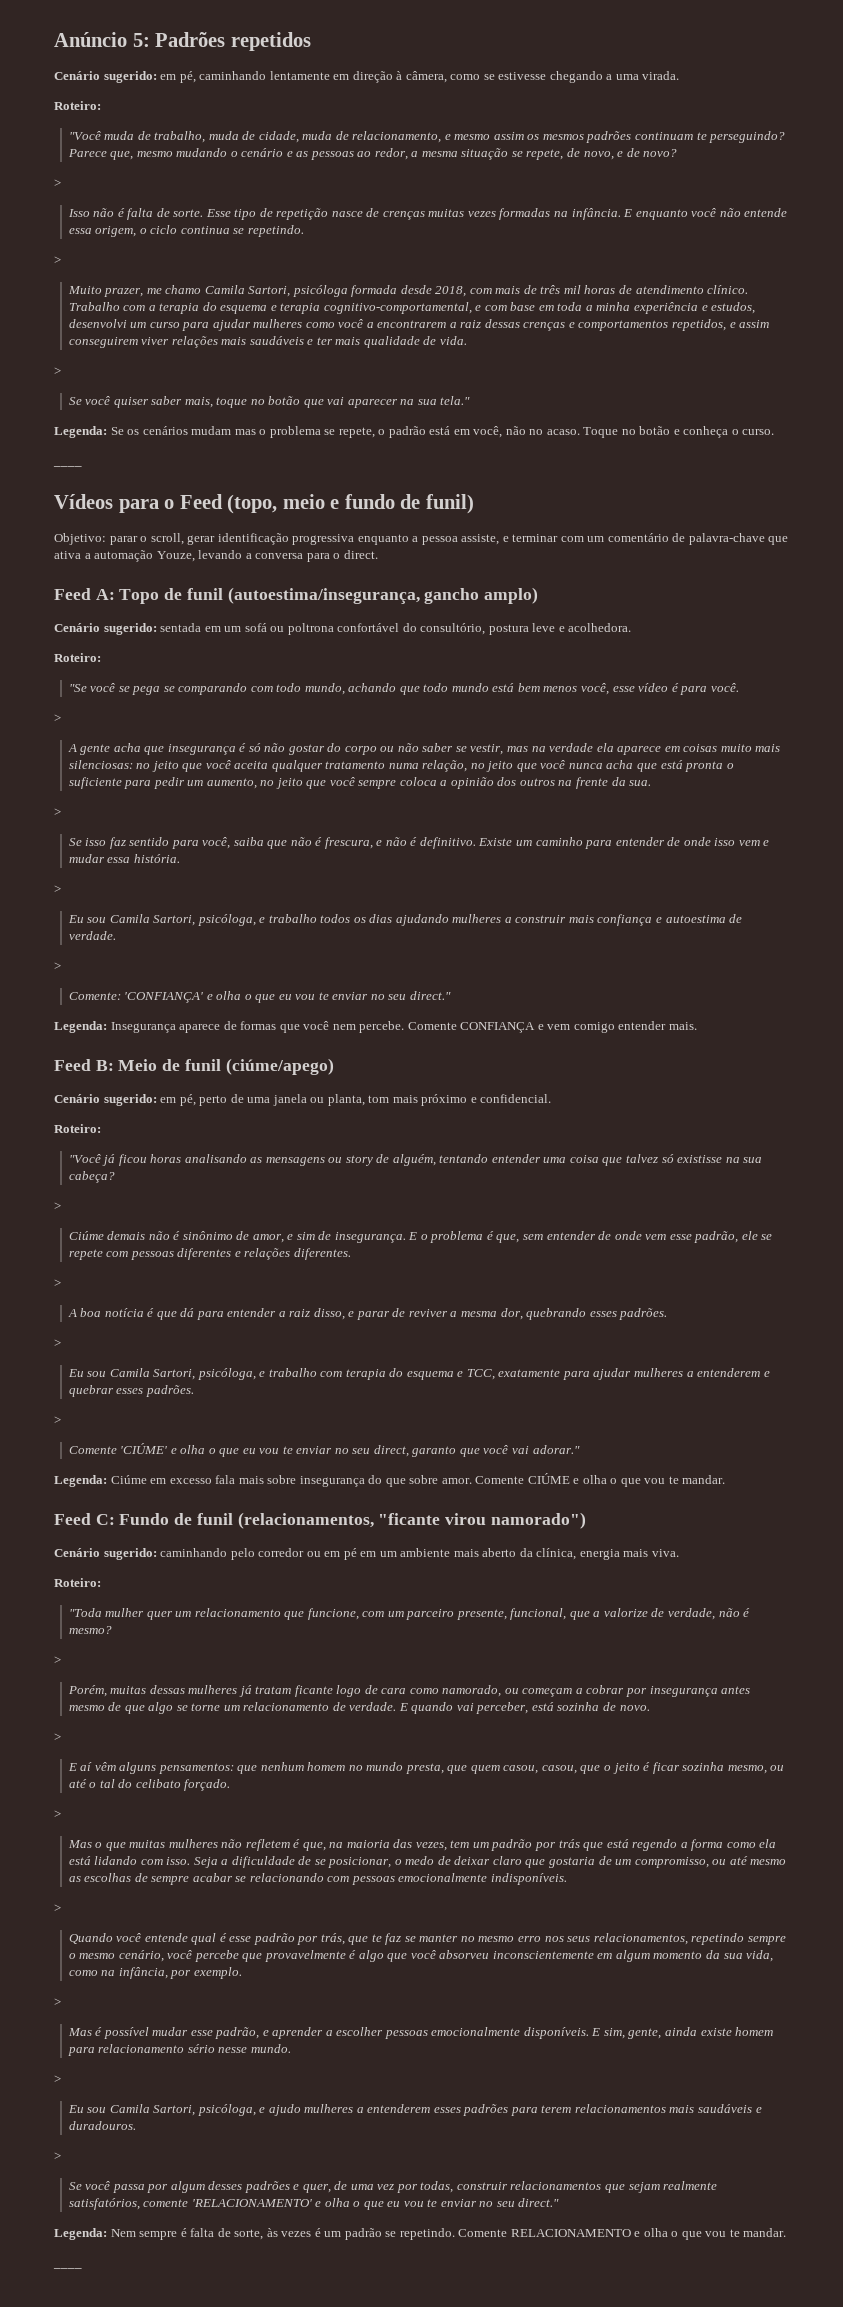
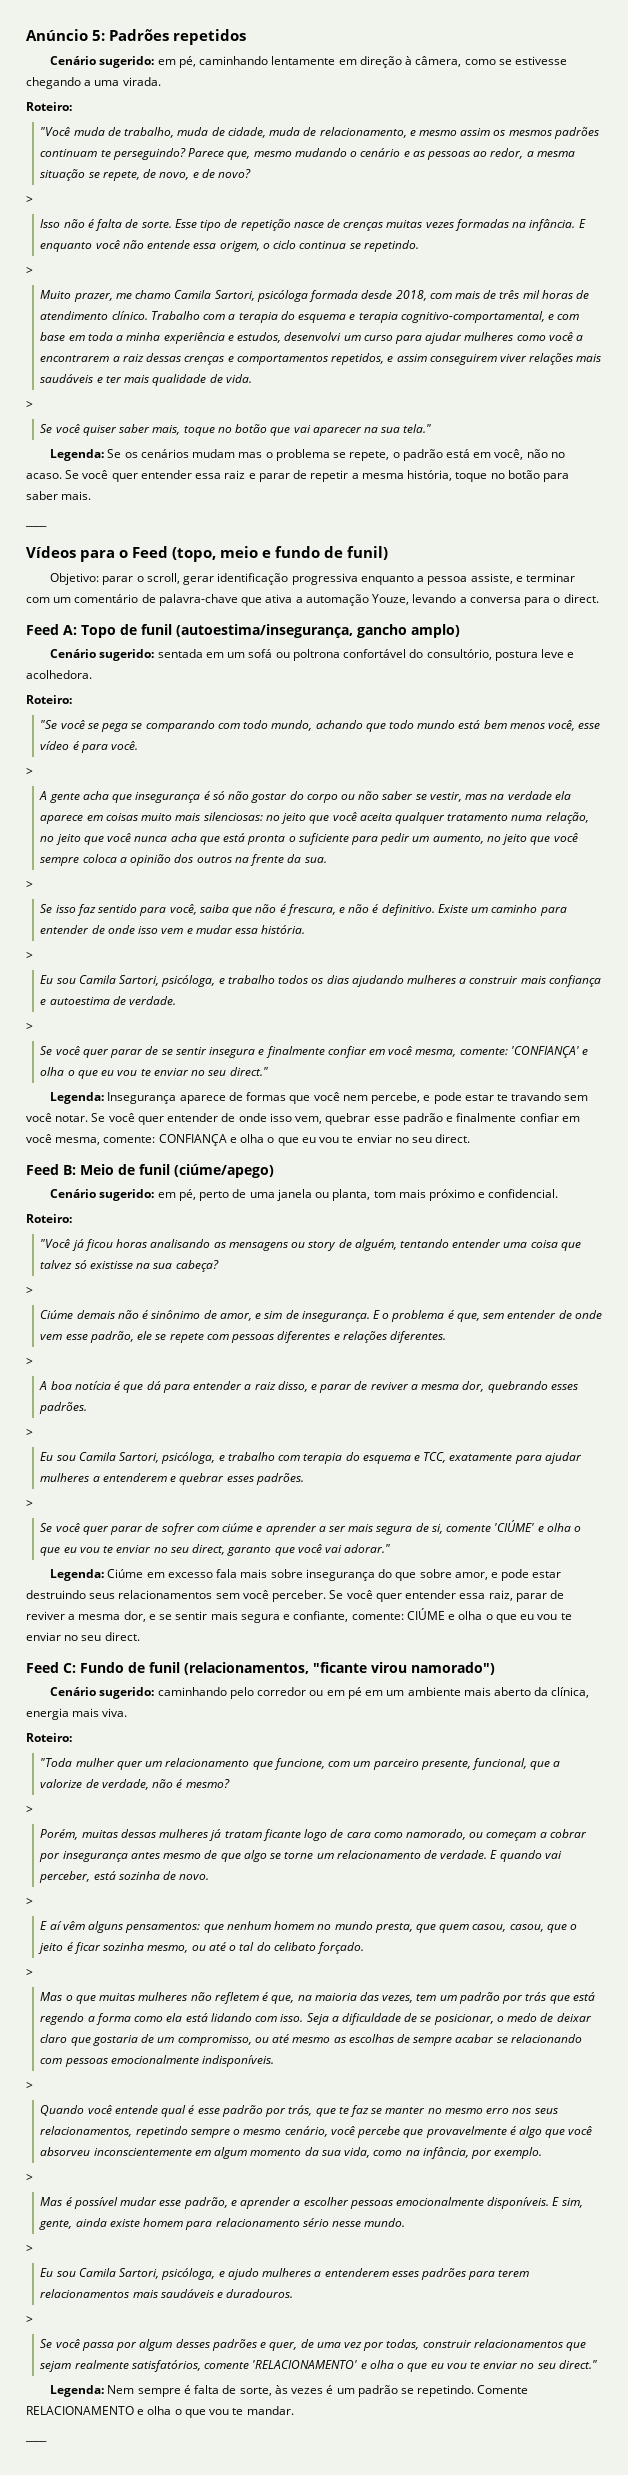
- Toque no botão e conheça o curso.
+ Se você quer entender essa raiz e parar de repetir a mesma história, toque no botão para saber mais.
- Comente: 'CONFIANÇA' e olha o que eu vou te enviar no seu direct."
+ Se você quer parar de se sentir insegura e finalmente confiar em você mesma, comente: 'CONFIANÇA' e olha o que eu vou te enviar no seu direct."
- Legenda: Insegurança aparece de formas que você nem percebe. Comente CONFIANÇA e vem comigo entender mais.
+ Legenda: Insegurança aparece de formas que você nem percebe, e pode estar te travando sem você notar. Se você quer entender de onde isso vem, quebrar esse padrão e finalmente confiar em você mesma, comente: CONFIANÇA e olha o que eu vou te enviar no seu direct.
- Comente 'CIÚME' e olha o que eu vou te enviar no seu direct, garanto que você vai adorar."
+ Se você quer parar de sofrer com ciúme e aprender a ser mais segura de si, comente 'CIÚME' e olha o que eu vou te enviar no seu direct, garanto que você vai adorar."
- Legenda: Ciúme em excesso fala mais sobre insegurança do que sobre amor. Comente CIÚME e olha o que vou te mandar.
+ Legenda: Ciúme em excesso fala mais sobre insegurança do que sobre amor, e pode estar destruindo seus relacionamentos sem você perceber. Se você quer entender essa raiz, parar de reviver a mesma dor, e se sentir mais segura e confiante, comente: CIÚME e olha o que eu vou te enviar no seu direct.

